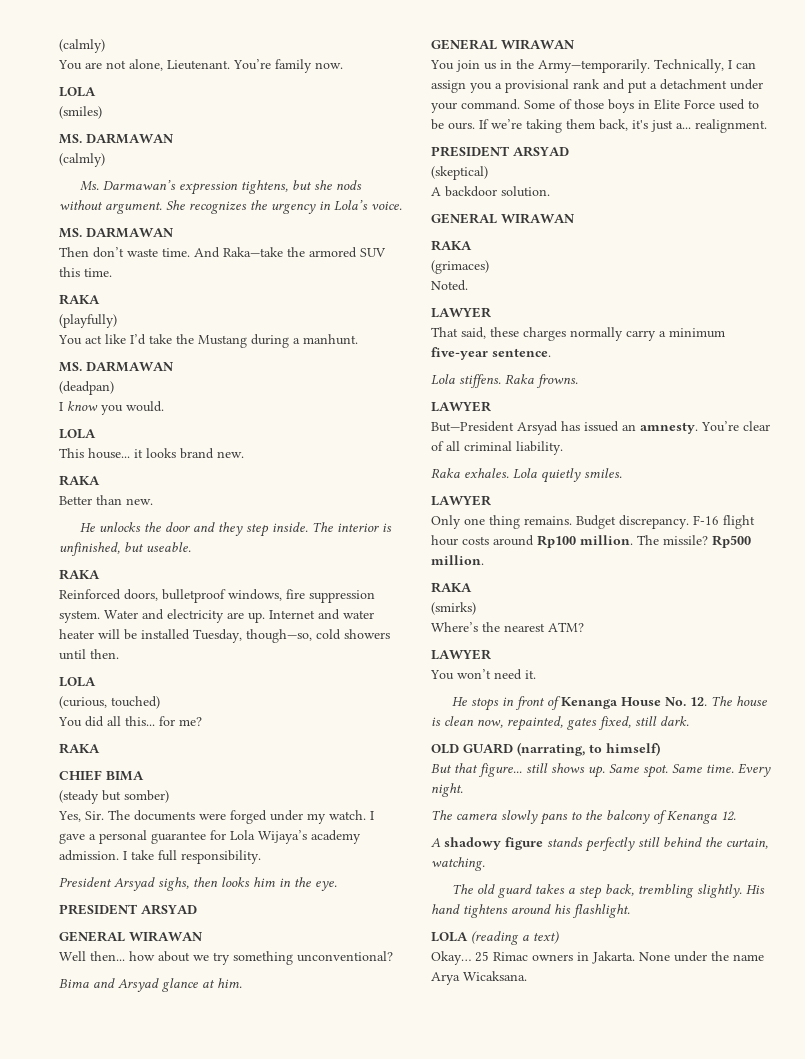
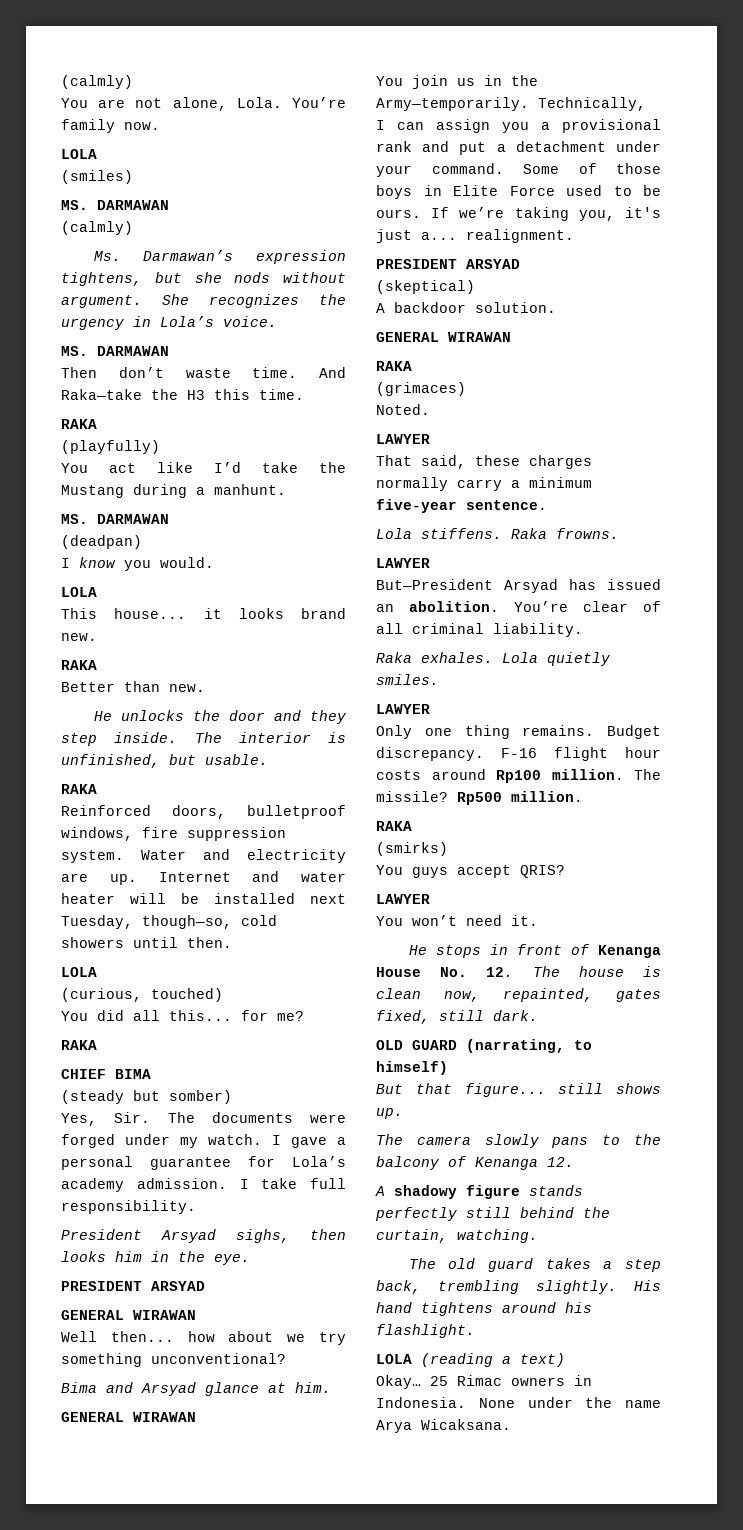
- You are not alone, Lieutenant.
+ You are not alone, Lola.
- And Raka—take the armored SUV this time.
+ And Raka—take the H3 this time.
- The interior is unfinished, but useable.
+ The interior is unfinished, but usable.
- Internet and water heater will be installed Tuesday, though—so, cold showers until then.
+ Internet and water heater will be installed next Tuesday, though—so, cold showers until then.
- I gave a personal guarantee for Lola Wijaya’s academy admission.
+ I gave a personal guarantee for Lola’s academy admission.
- If we’re taking them back, it's just a... realignment.
+ If we’re taking you, it's just a... realignment.
- But—President Arsyad has issued an amnesty.
+ But—President Arsyad has issued an abolition.
- Where’s the nearest ATM?
+ You guys accept QRIS?
- Same spot. Same time. Every night.
- 25 Rimac owners in Jakarta.
+ 25 Rimac owners in Indonesia.

